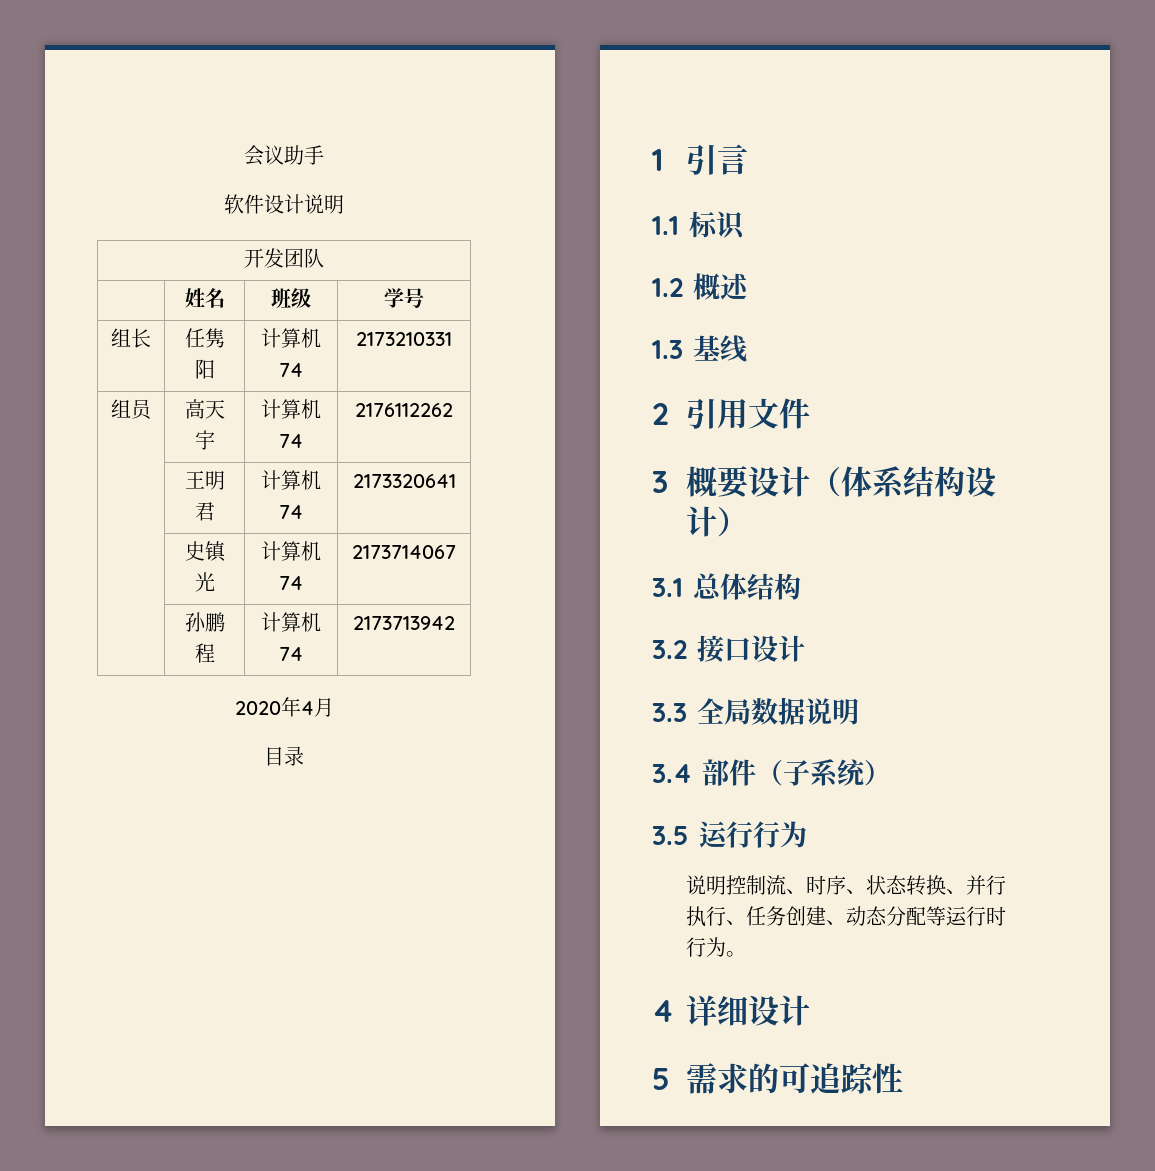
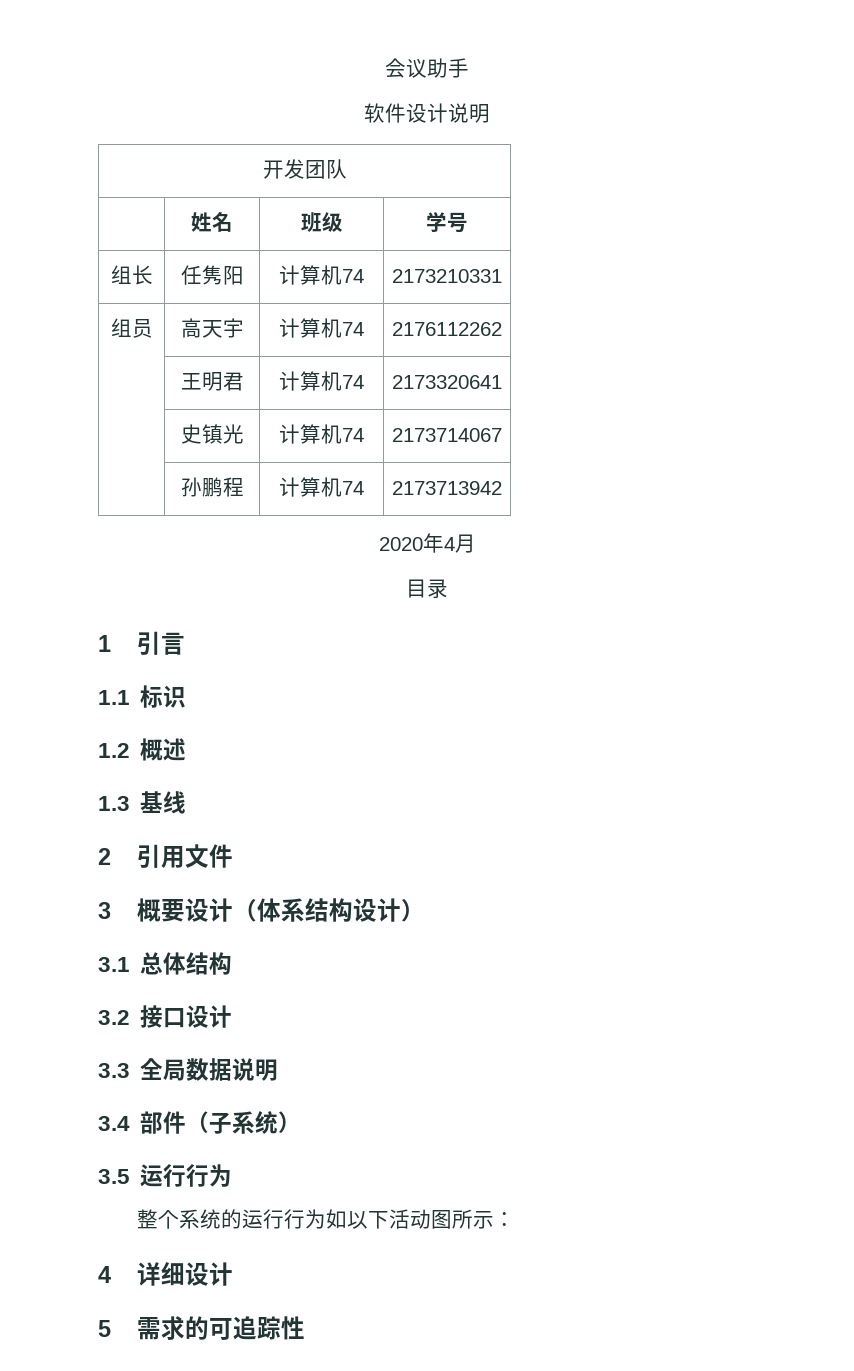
- 说明控制流、时序、状态转换、并行执行、任务创建、动态分配等运行时行为。
+ 整个系统的运行行为如以下活动图所示：

